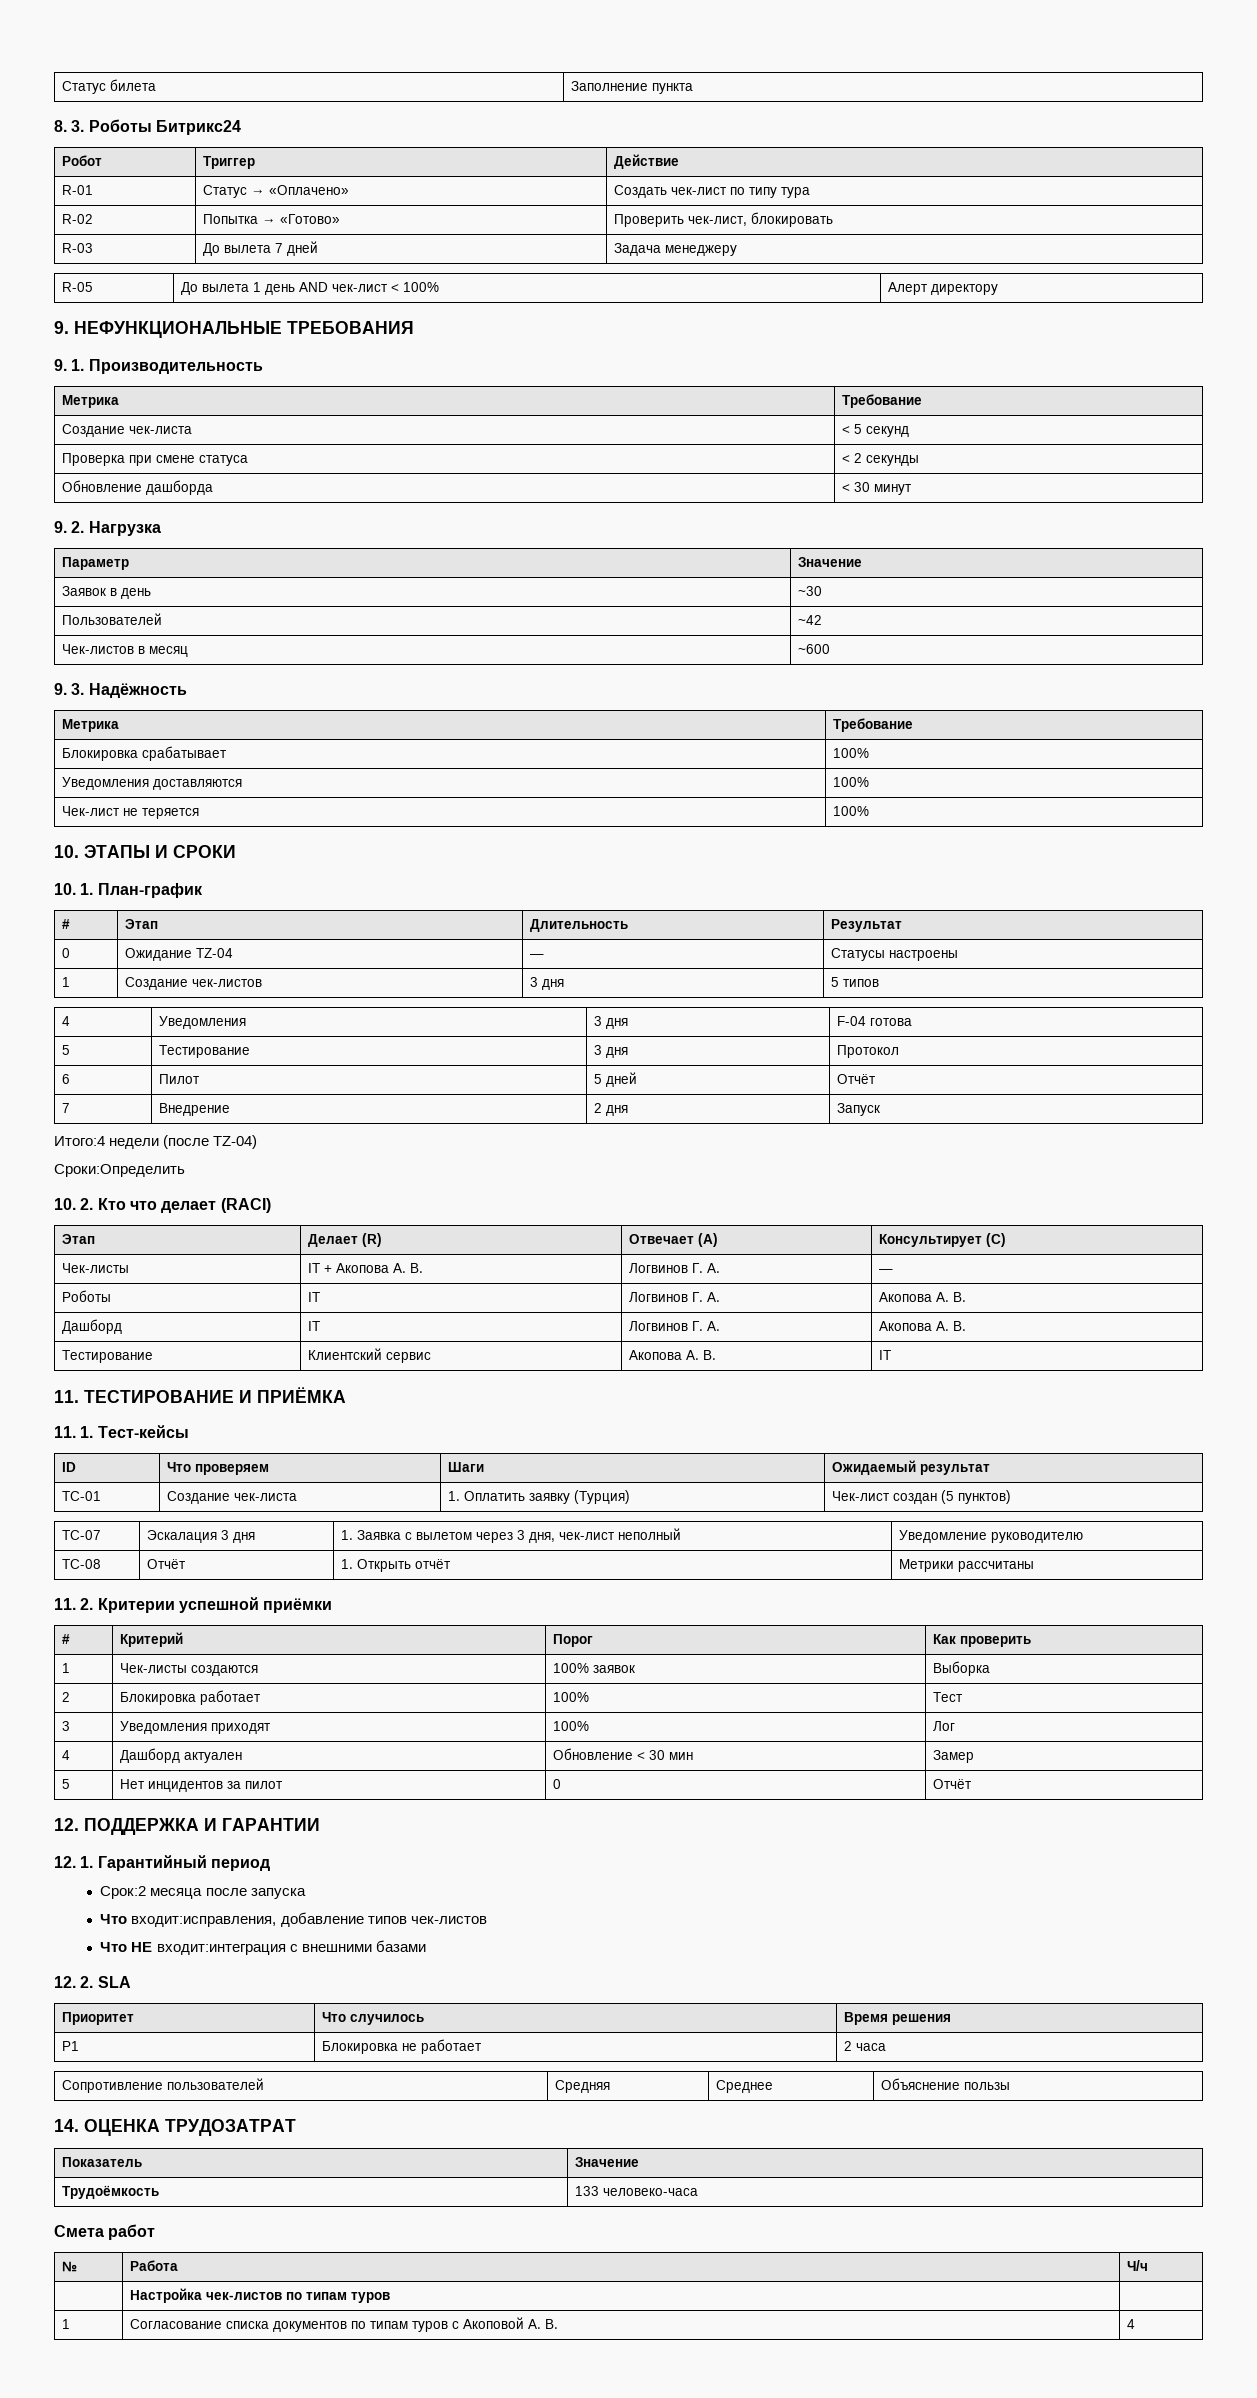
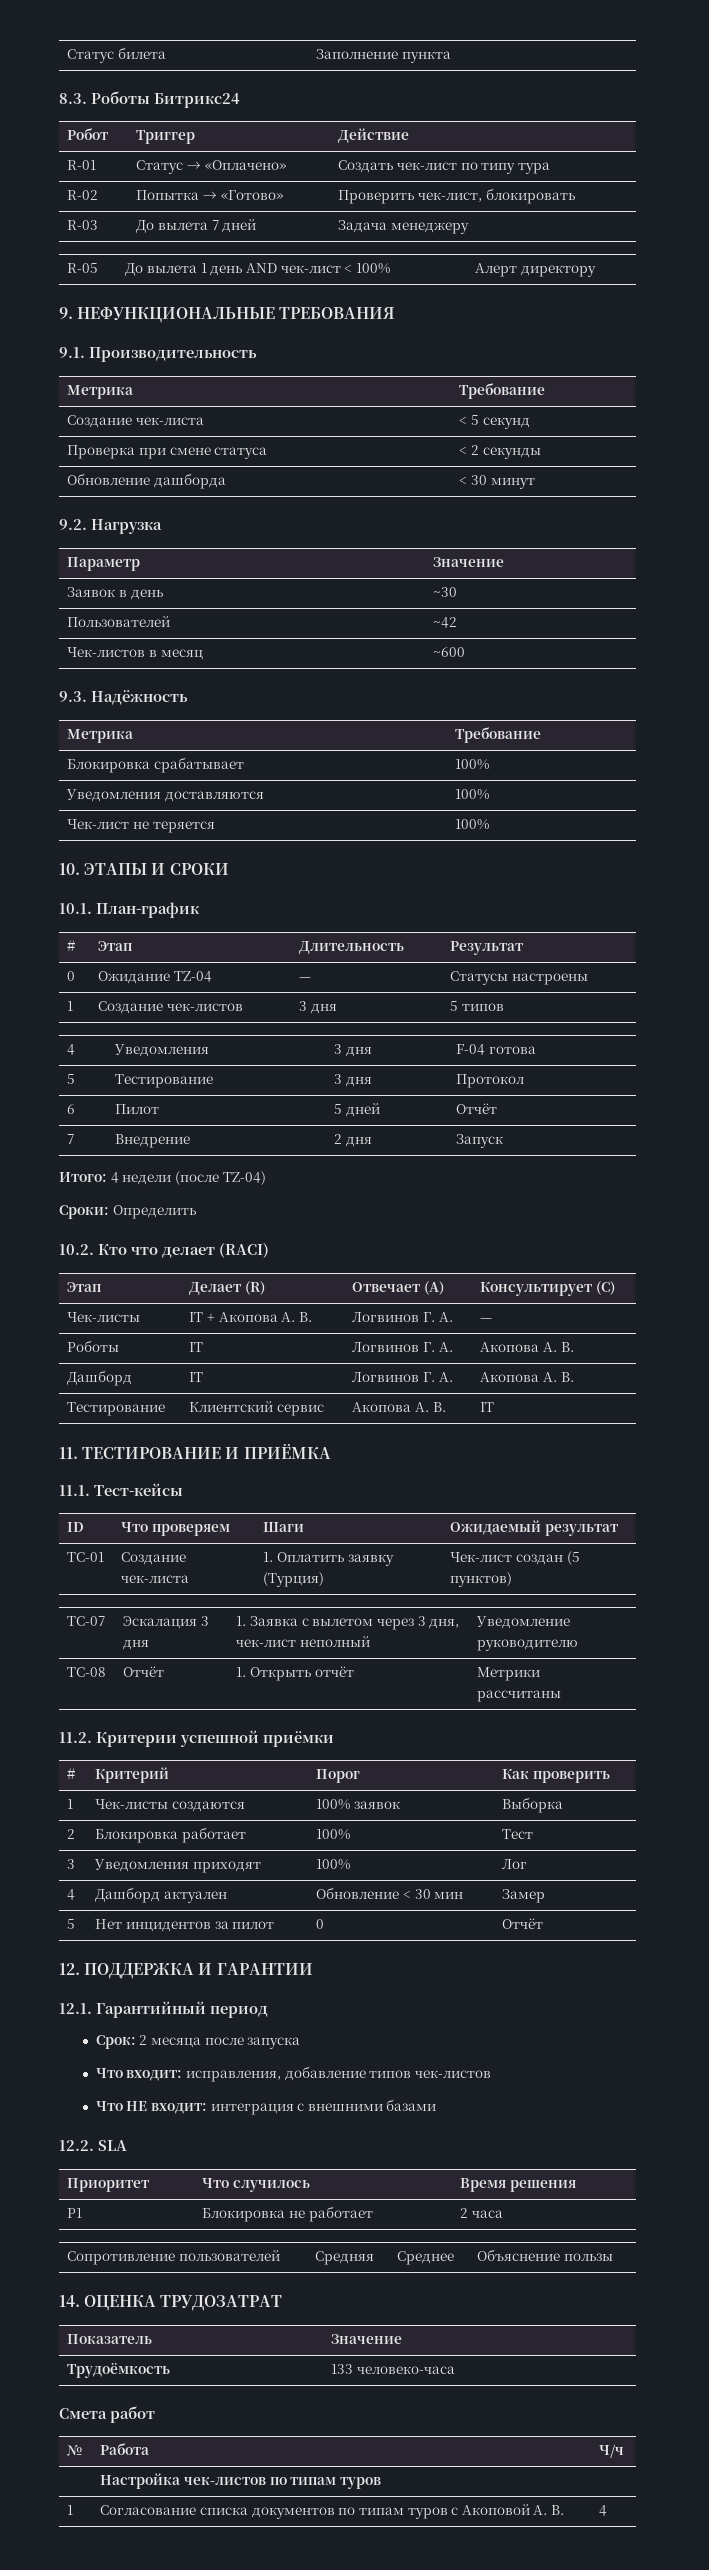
- 8. 3. Роботы Битрикс24
+ 8.3. Роботы Битрикс24
- 9. 1. Производительность
+ 9.1. Производительность
- 9. 2. Нагрузка
+ 9.2. Нагрузка
- 9. 3. Надёжность
+ 9.3. Надёжность
- 10. 1. План-график
+ 10.1. План-график
- Итого:4 недели (после TZ-04)
+ Итого: 4 недели (после TZ-04)
- Сроки:Определить
- 10. 2. Кто что делает (RACI)
+ Сроки: Определить
+ 10.2. Кто что делает (RACI)
- 11. 1. Тест-кейсы
+ 11.1. Тест-кейсы
- 11. 2. Критерии успешной приёмки
+ 11.2. Критерии успешной приёмки
- 12. 1. Гарантийный период
+ 12.1. Гарантийный период
- Срок:2 месяца после запуска
+ Срок: 2 месяца после запуска
- Что входит:исправления, добавление типов чек-листов
+ Что входит: исправления, добавление типов чек-листов
- Что НЕ входит:интеграция с внешними базами
+ Что НЕ входит: интеграция с внешними базами
- 12. 2. SLA
+ 12.2. SLA

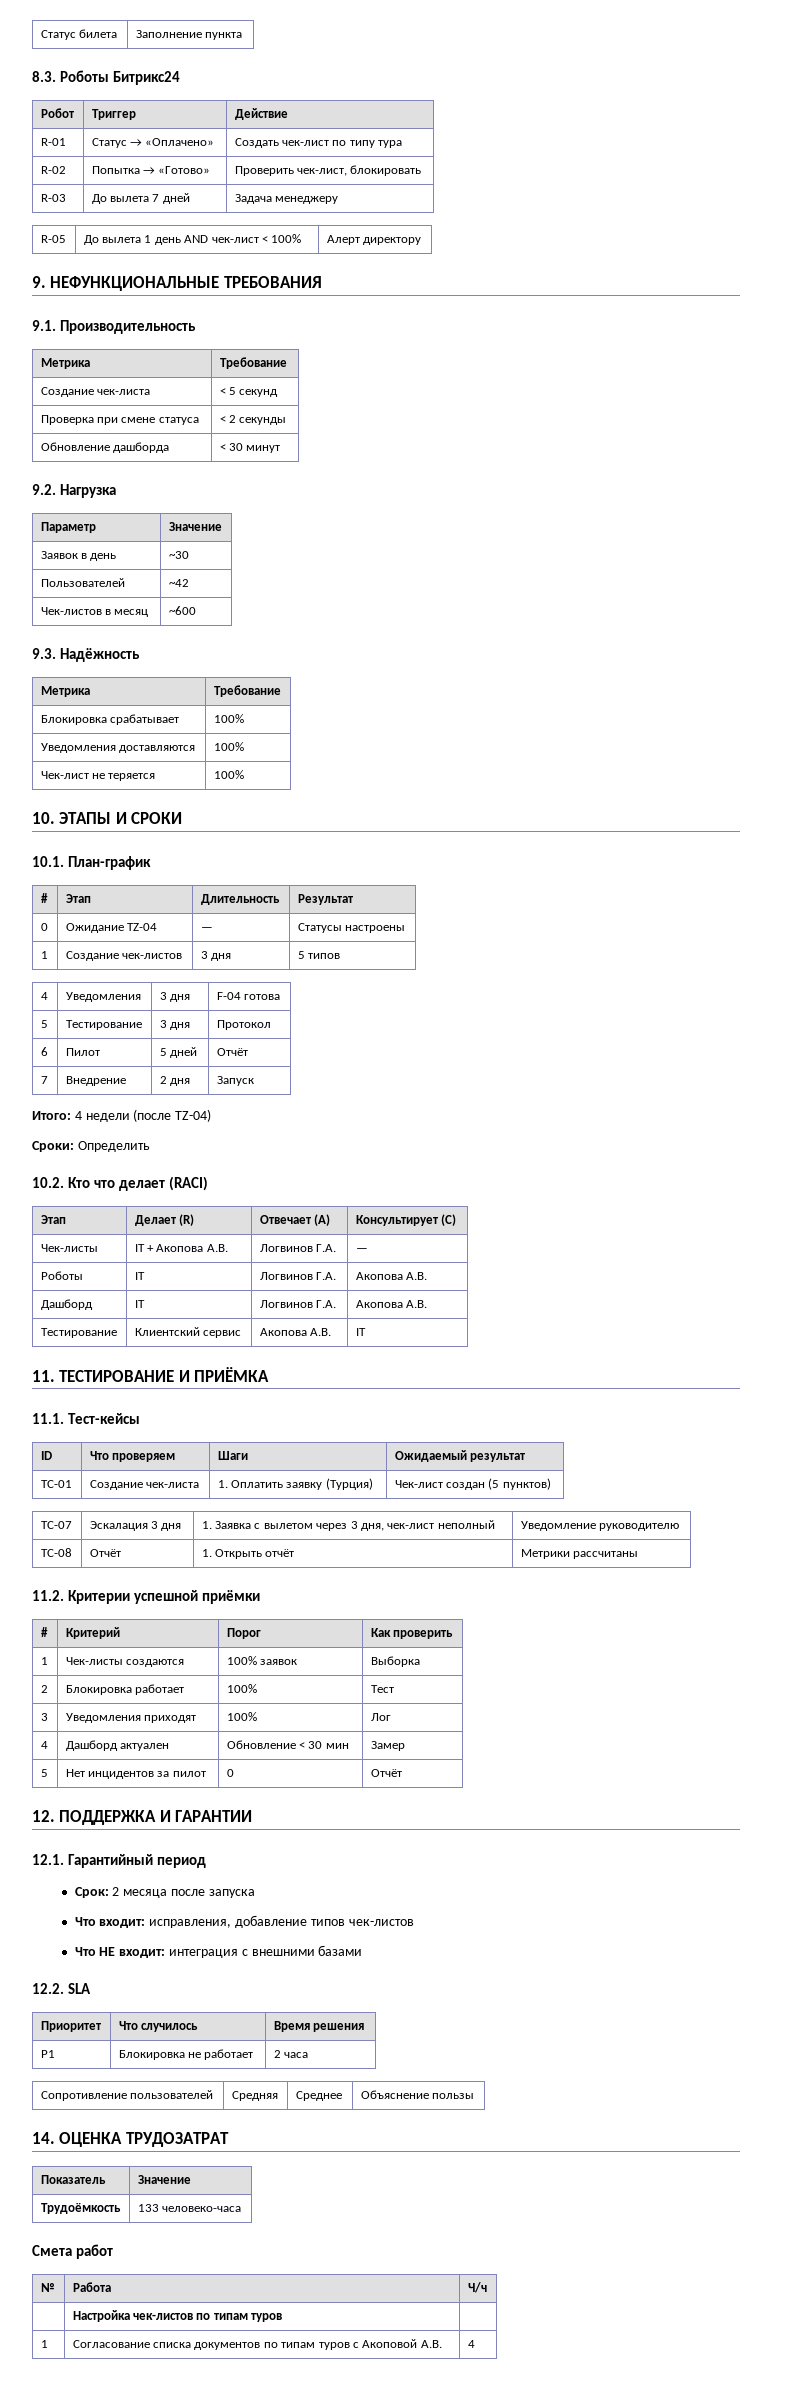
- Чек-листы | IT + Акопова А. В. | Логвинов Г. А. | —
+ Чек-листы | IT + Акопова А.В. | Логвинов Г.А. | —
- Роботы | IT | Логвинов Г. А. | Акопова А. В.
+ Роботы | IT | Логвинов Г.А. | Акопова А.В.
- Дашборд | IT | Логвинов Г. А. | Акопова А. В.
+ Дашборд | IT | Логвинов Г.А. | Акопова А.В.
- Тестирование | Клиентский сервис | Акопова А. В. | IT
+ Тестирование | Клиентский сервис | Акопова А.В. | IT
- 1 | Согласование списка документов по типам туров с Акоповой А. В. | 4
+ 1 | Согласование списка документов по типам туров с Акоповой А.В. | 4

